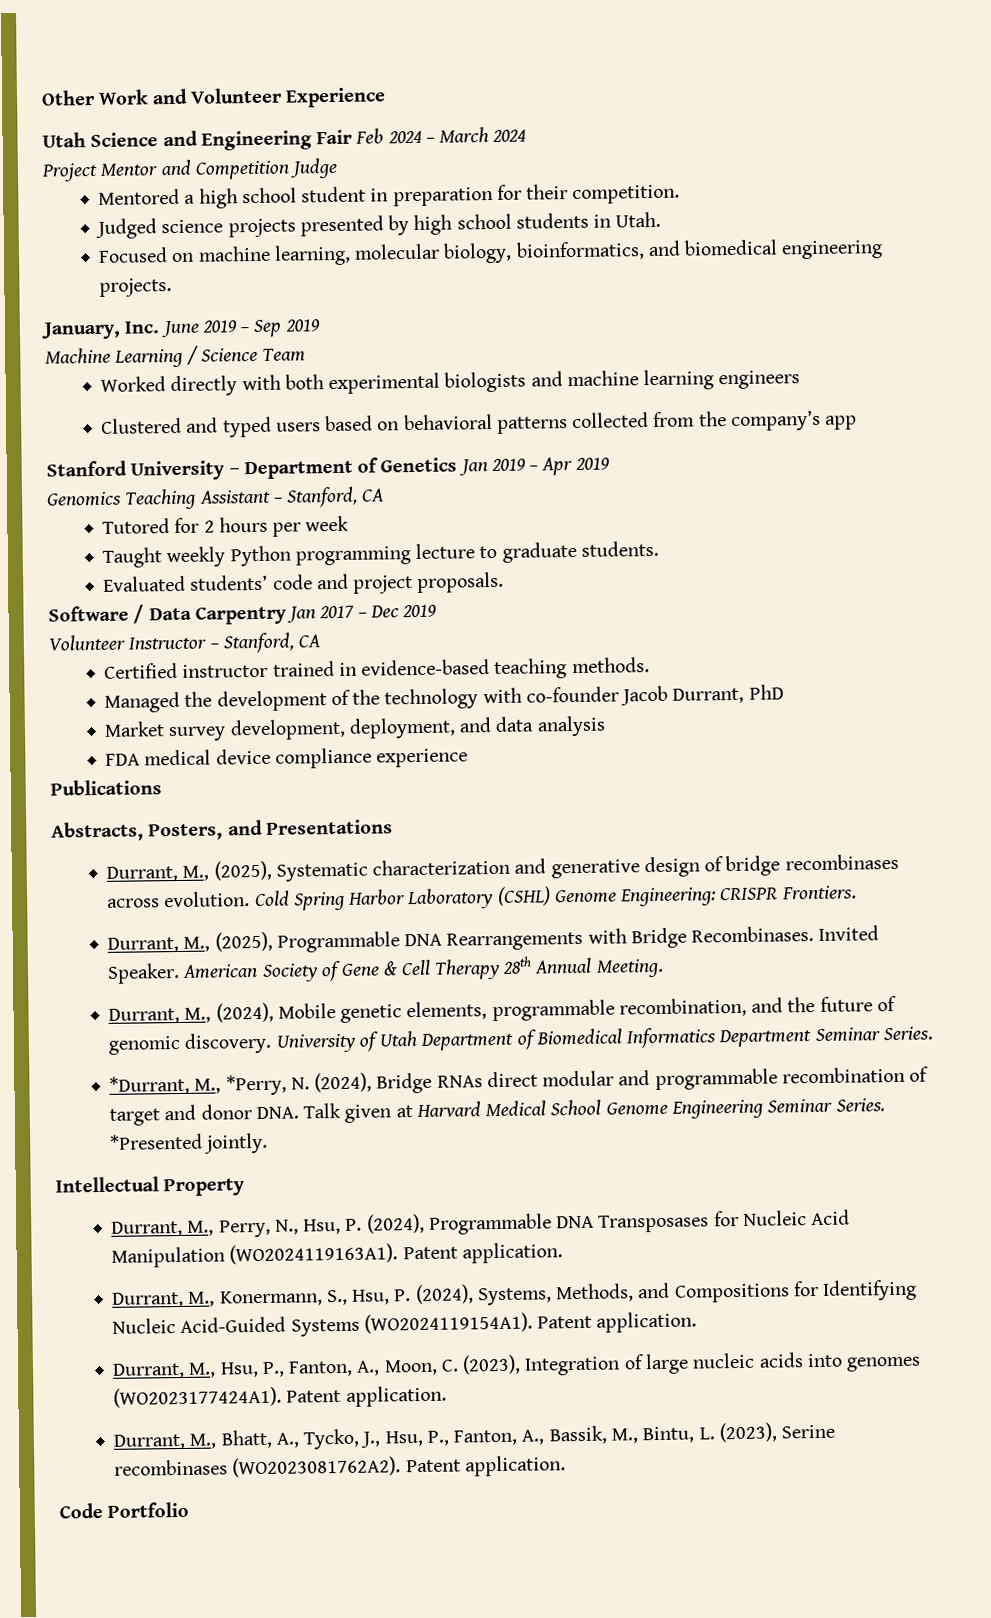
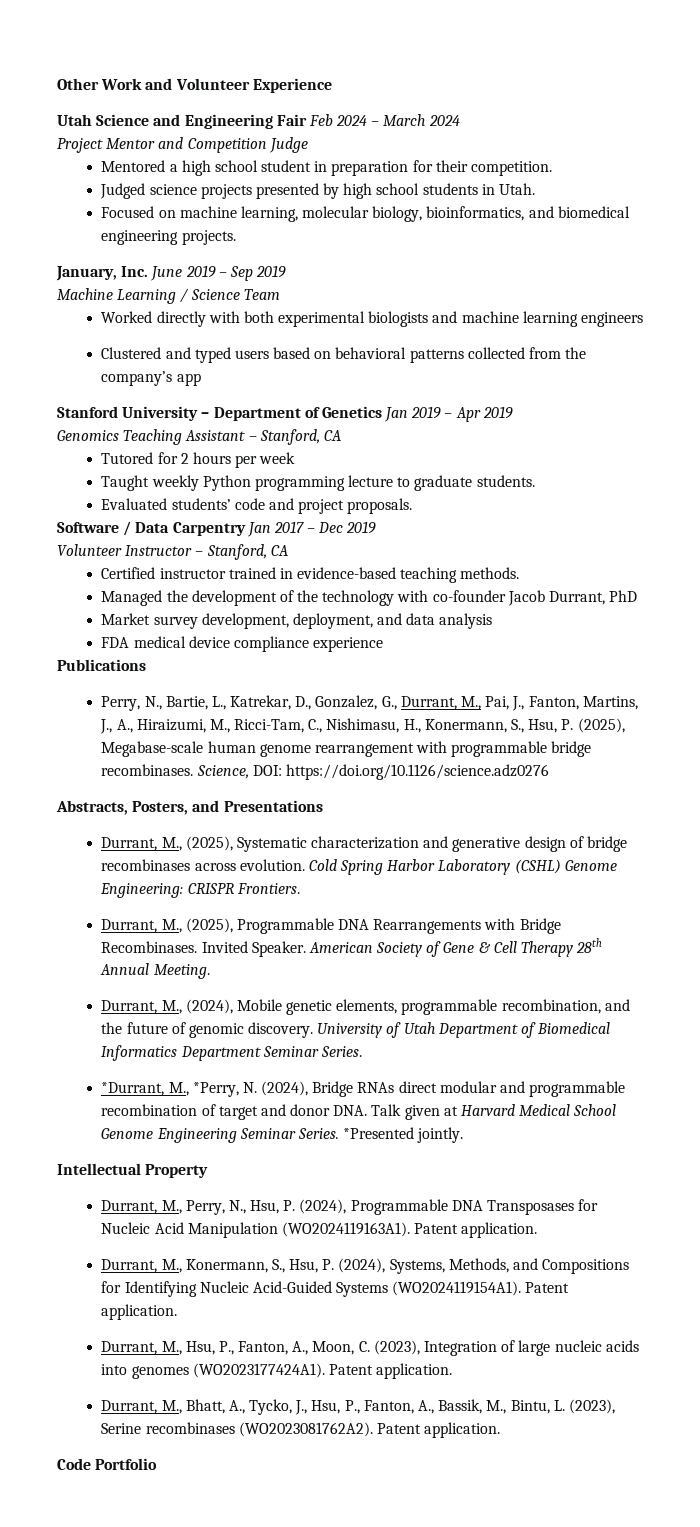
+ Perry, N., Bartie, L., Katrekar, D., Gonzalez, G., Durrant, M., Pai, J., Fanton, Martins, J., A., Hiraizumi, M., Ricci-Tam, C., Nishimasu, H., Konermann, S., Hsu, P. (2025), Megabase-scale human genome rearrangement with programmable bridge recombinases. Science, DOI: https://doi.org/10.1126/science.adz0276

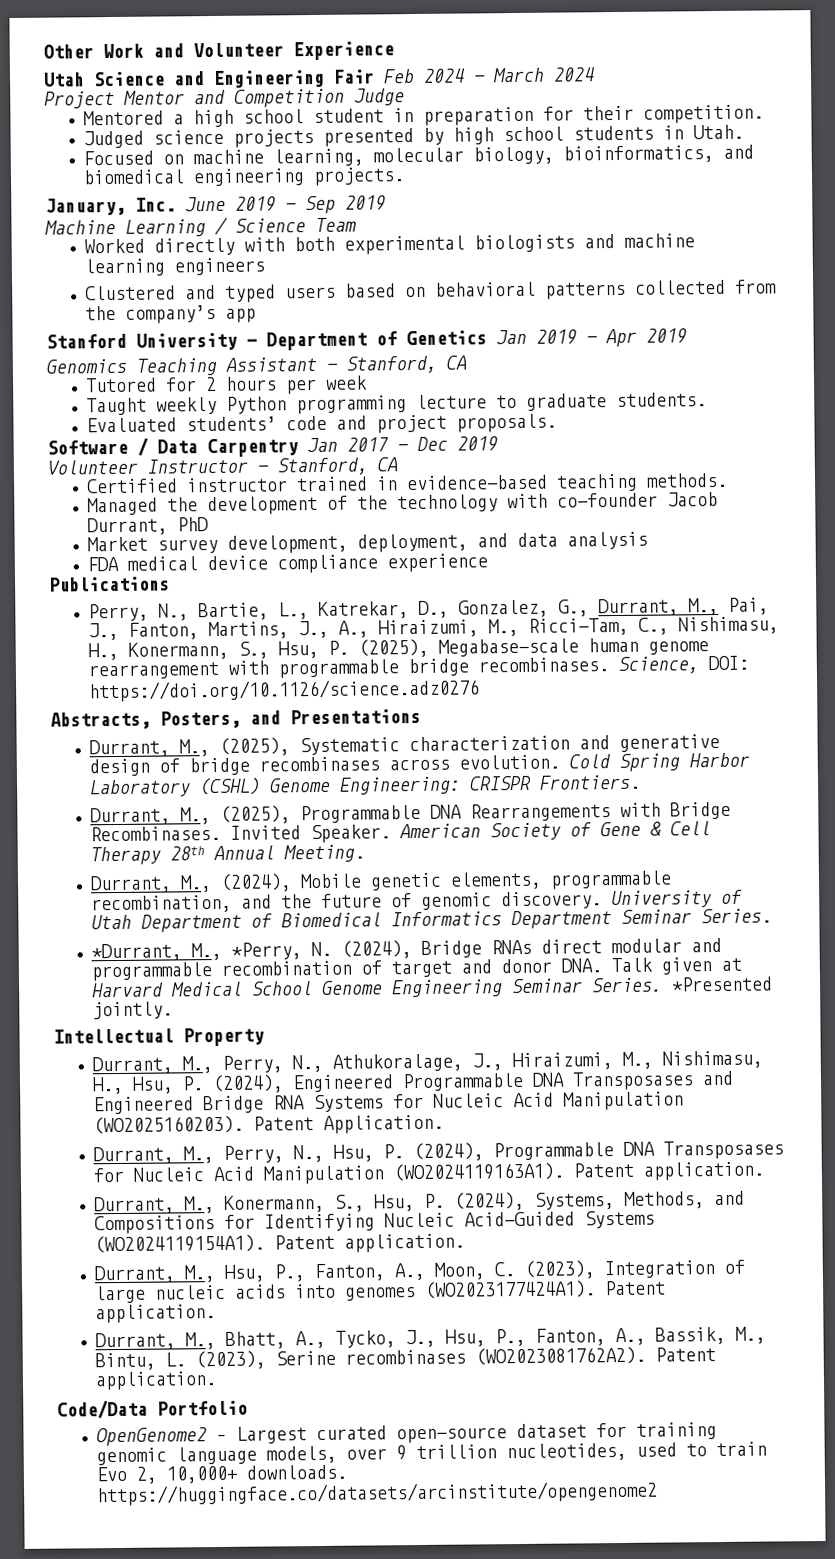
+ Durrant, M., Perry, N., Athukoralage, J., Hiraizumi, M., Nishimasu, H., Hsu, P. (2024), Engineered Programmable DNA Transposases and Engineered Bridge RNA Systems for Nucleic Acid Manipulation (WO2025160203). Patent Application.
- Code Portfolio
+ Code/Data Portfolio
+ OpenGenome2 – Largest curated open-source dataset for training genomic language models, over 9 trillion nucleotides, used to train Evo 2, 10,000+ downloads. https://huggingface.co/datasets/arcinstitute/opengenome2

